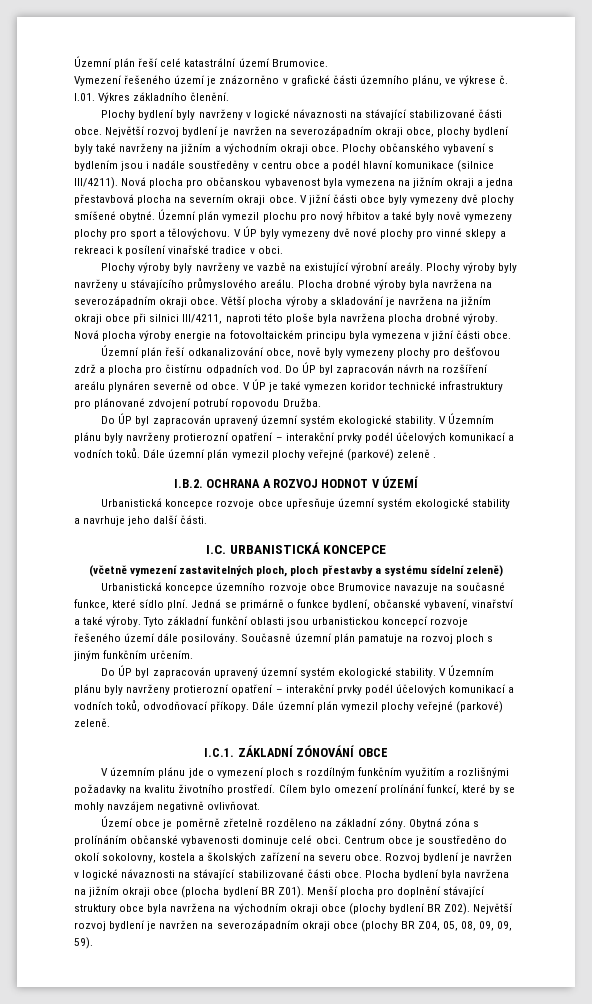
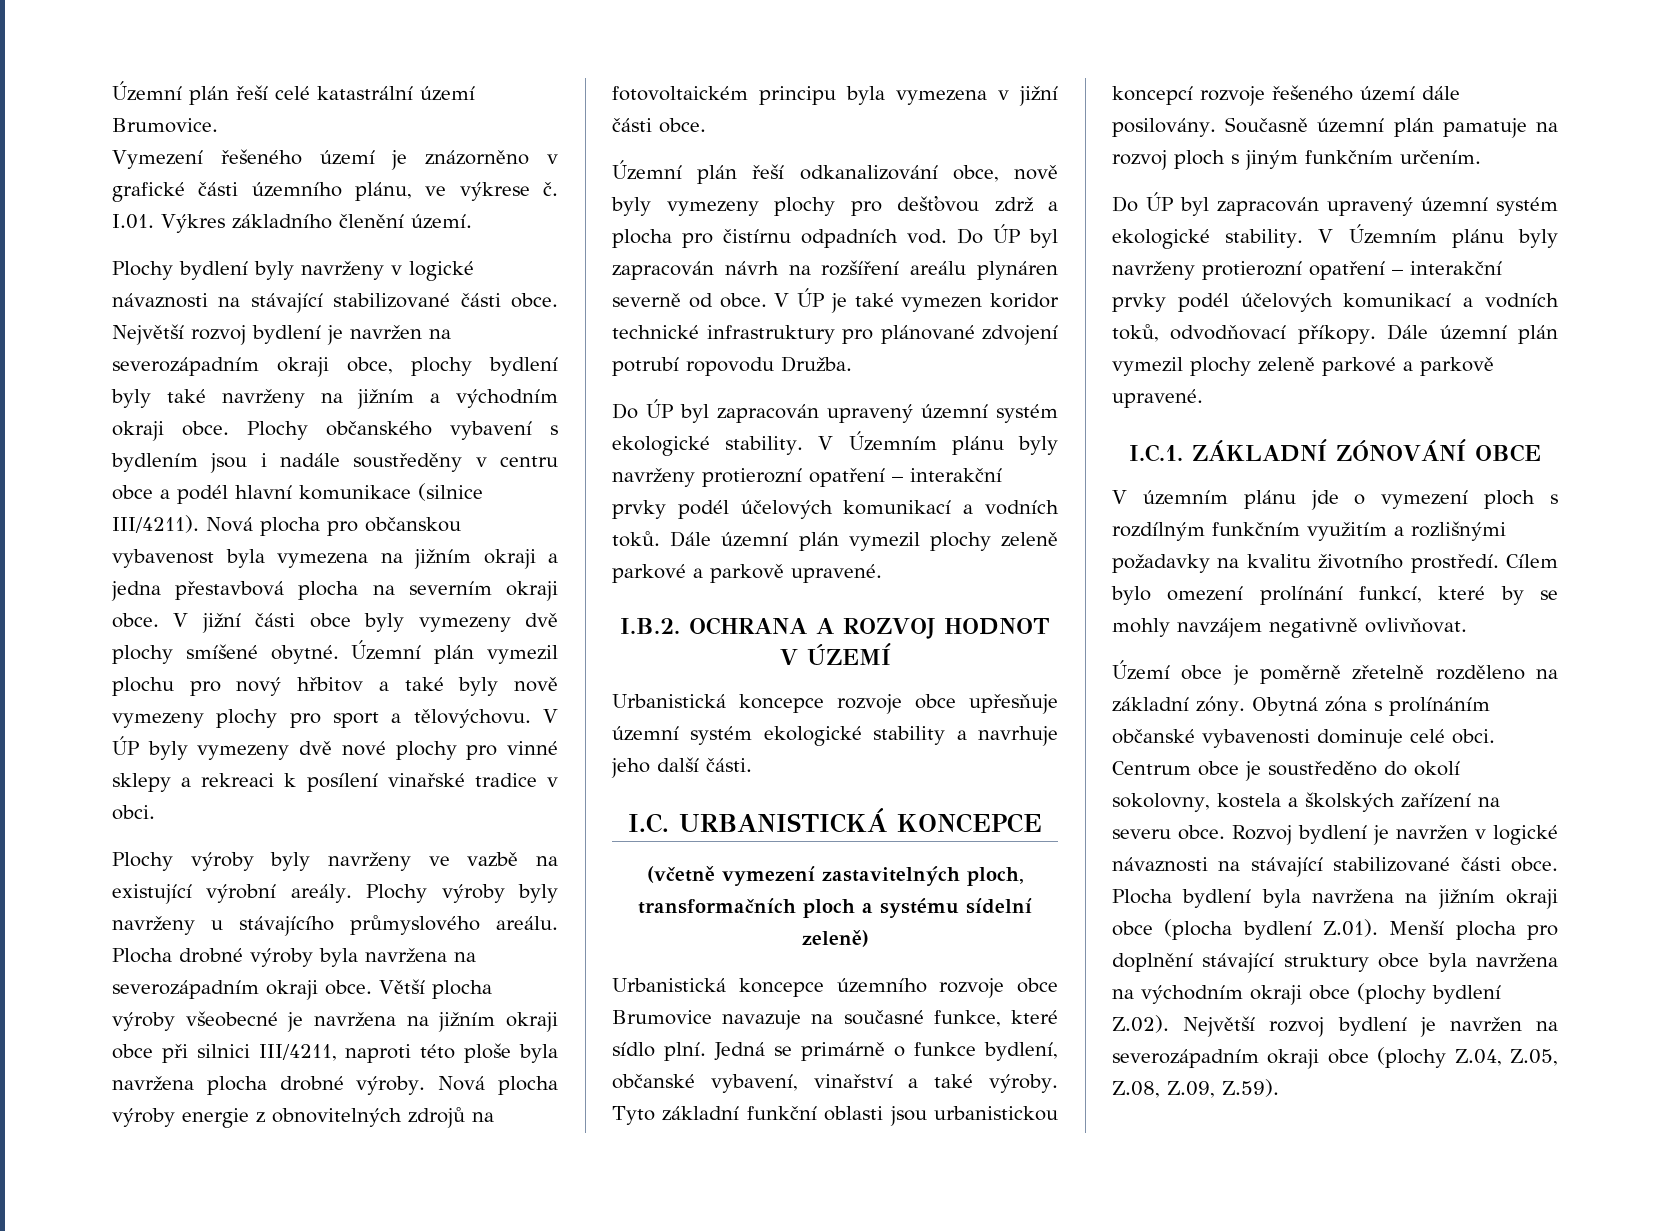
- I.01. Výkres základního členění.
+ I.01. Výkres základního členění území.
- Větší plocha výroby a skladování je navržena na jižním okraji obce při silnici III/4211, naproti této ploše byla navržena plocha drobné výroby.
+ Větší plocha výroby všeobecné je navržena na jižním okraji obce při silnici III/4211, naproti této ploše byla navržena plocha drobné výroby.
- Nová plocha výroby energie na fotovoltaickém principu byla vymezena v jižní části obce.
+ Nová plocha výroby energie z obnovitelných zdrojů na fotovoltaickém principu byla vymezena v jižní části obce.
- V Územním plánu byly navrženy protierozní opatření – interakční prvky podél účelových komunikací a vodních toků. Dále územní plán vymezil plochy veřejné (parkové) zeleně .
+ V Územním plánu byly navrženy protierozní opatření – interakční prvky podél účelových komunikací a vodních toků. Dále územní plán vymezil plochy zeleně parkové a parkově upravené.
- (včetně vymezení zastavitelných ploch, ploch přestavby a systému sídelní zeleně)
+ (včetně vymezení zastavitelných ploch, transformačních ploch a systému sídelní zeleně)
- V Územním plánu byly navrženy protierozní opatření – interakční prvky podél účelových komunikací a vodních toků, odvodňovací příkopy. Dále územní plán vymezil plochy veřejné (parkové) zeleně.
+ V Územním plánu byly navrženy protierozní opatření – interakční prvky podél účelových komunikací a vodních toků, odvodňovací příkopy. Dále územní plán vymezil plochy zeleně parkové a parkově upravené.
- Plocha bydlení byla navržena na jižním okraji obce (plocha bydlení BR Z01). Menší plocha pro doplnění stávající struktury obce byla navržena na východním okraji obce (plochy bydlení BR Z02). Největší rozvoj bydlení je navržen na severozápadním okraji obce (plochy BR Z04, 05, 08, 09, 09, 59).
+ Plocha bydlení byla navržena na jižním okraji obce (plocha bydlení Z.01). Menší plocha pro doplnění stávající struktury obce byla navržena na východním okraji obce (plochy bydlení Z.02). Největší rozvoj bydlení je navržen na severozápadním okraji obce (plochy Z.04, Z.05, Z.08, Z.09, Z.59).

